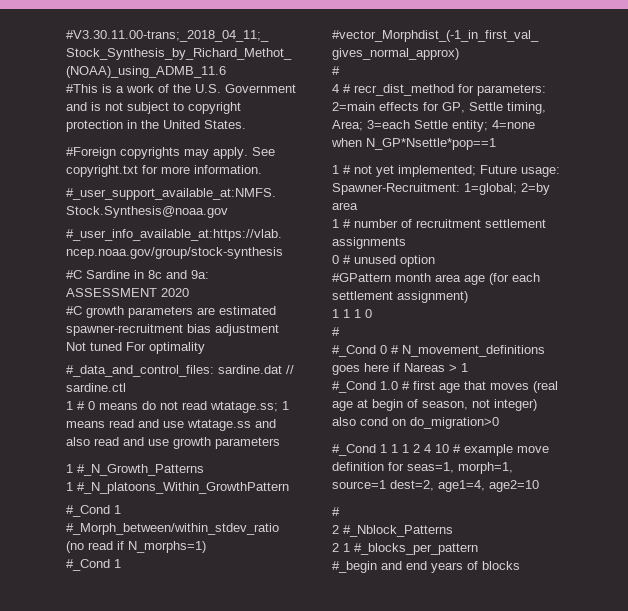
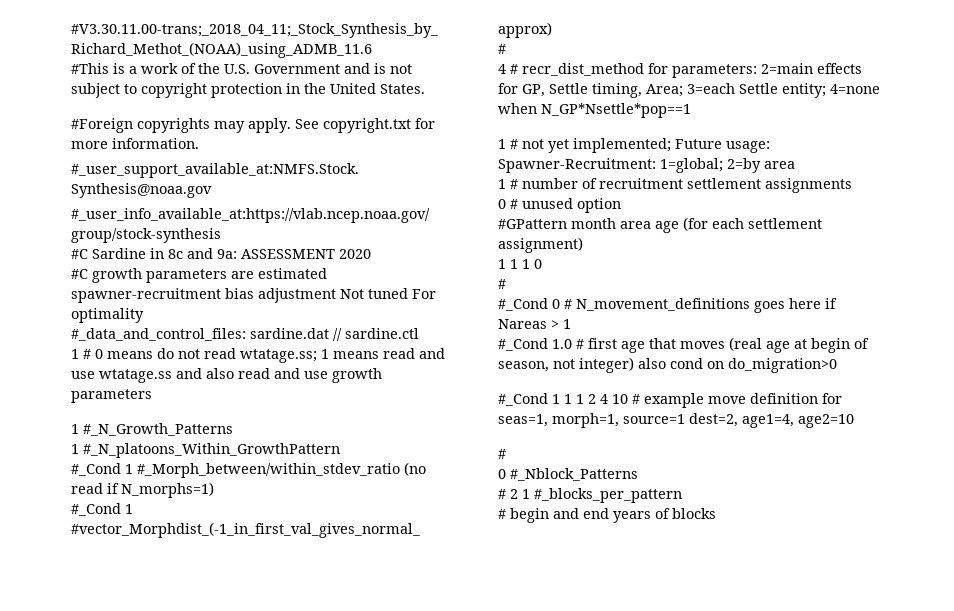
- 2 #_Nblock_Patterns
+ 0 #_Nblock_Patterns
- 2 1 #_blocks_per_pattern
+ # 2 1 #_blocks_per_pattern
- #_begin and end years of blocks
+ # begin and end years of blocks

